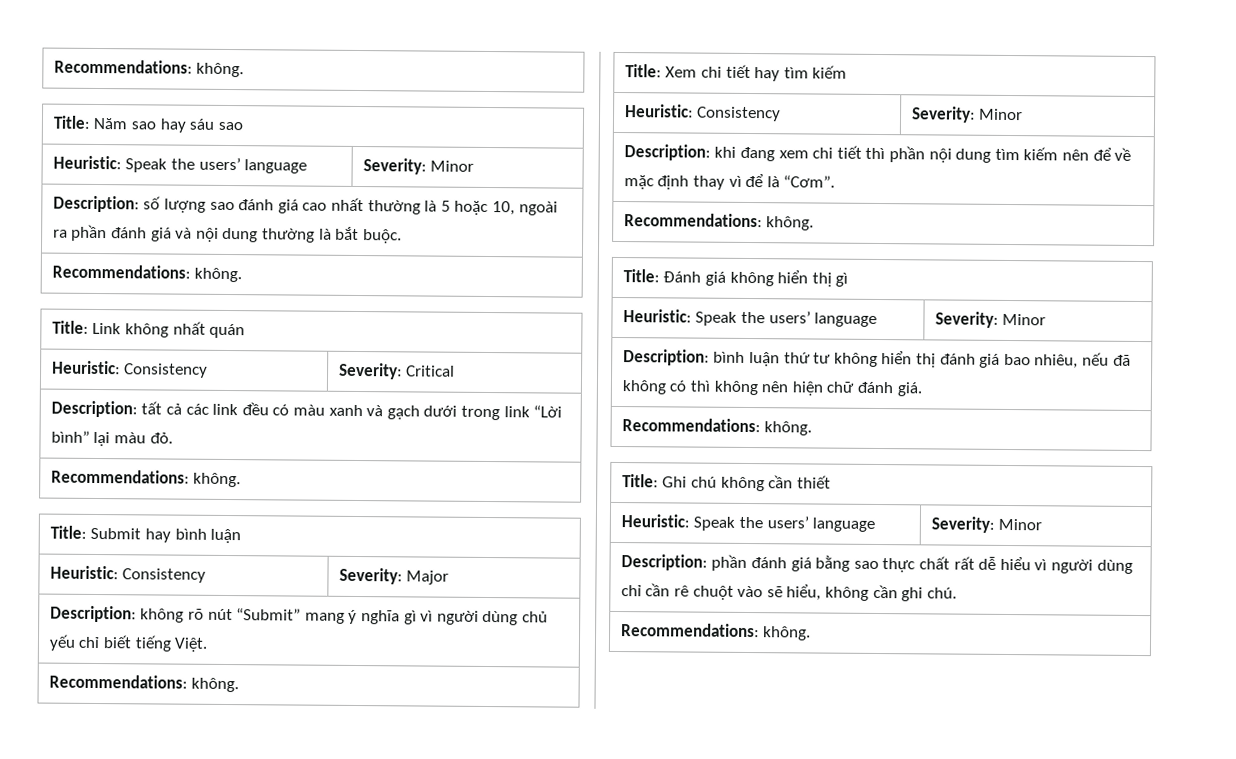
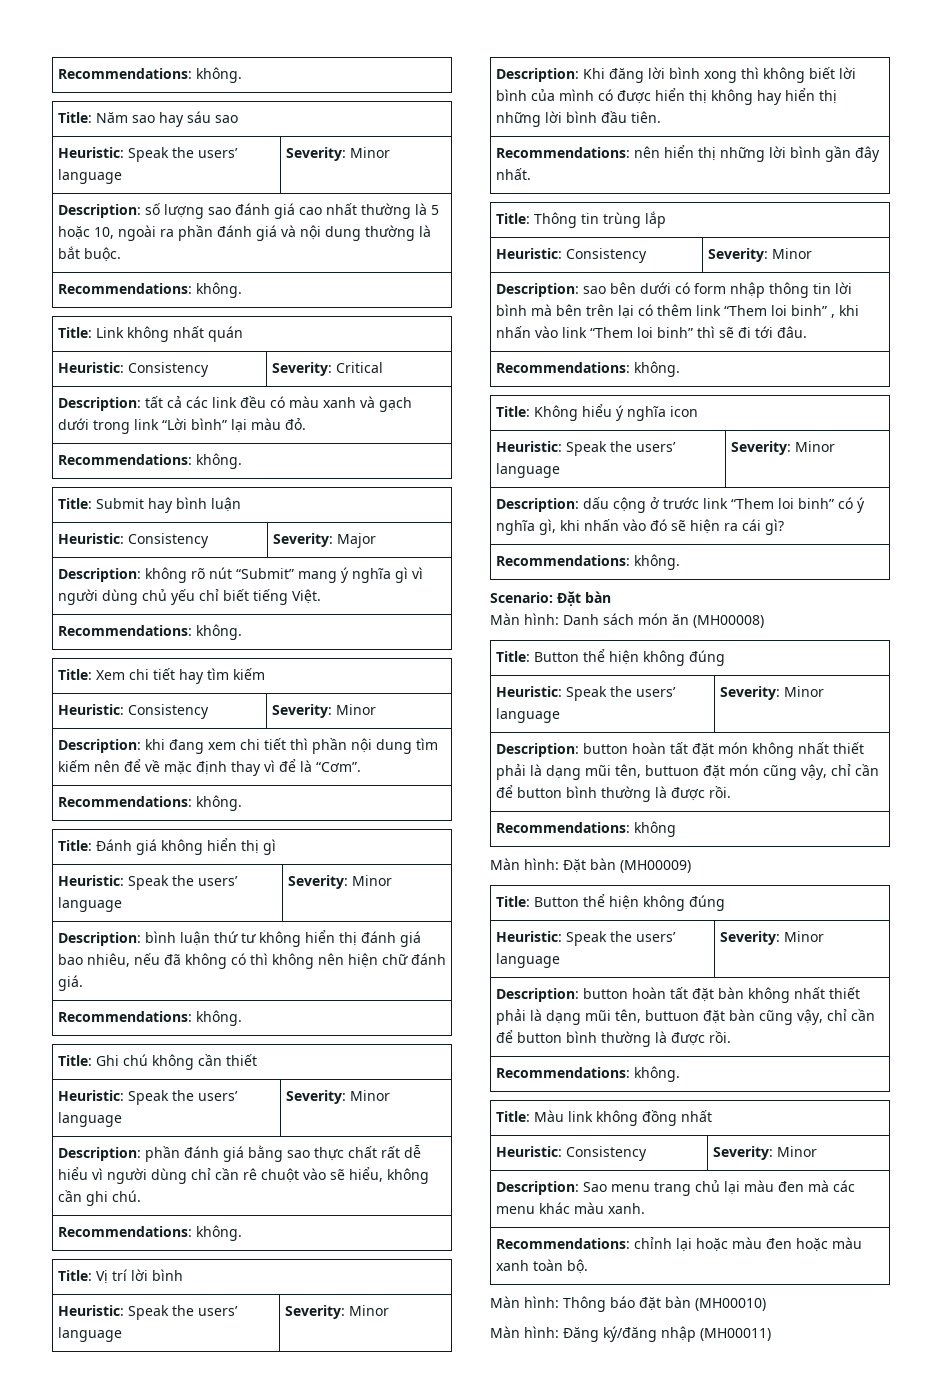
+ Title: Vị trí lời bình
+ Heuristic: Speak the users’ language | Severity: Minor
+ Description: Khi đăng lời bình xong thì không biết lời bình của mình có được hiển thị không hay hiển thị những lời bình đầu tiên.
+ Recommendations: nên hiển thị những lời bình gần đây nhất.
+ Title: Thông tin trùng lắp
+ Heuristic: Consistency | Severity: Minor
+ Description: sao bên dưới có form nhập thông tin lời bình mà bên trên lại có thêm link “Them loi binh” , khi nhấn vào link “Them loi binh” thì sẽ đi tới đâu.
+ Recommendations: không.
+ Title: Không hiểu ý nghĩa icon
+ Heuristic: Speak the users’ language | Severity: Minor
+ Description: dấu cộng ở trước link “Them loi binh” có ý nghĩa gì, khi nhấn vào đó sẽ hiện ra cái gì?
+ Recommendations: không.
+ Scenario: Đặt bàn
+ Màn hình: Danh sách món ăn (MH00008)
+ Title: Button thể hiện không đúng
+ Heuristic: Speak the users’ language | Severity: Minor
+ Description: button hoàn tất đặt món không nhất thiết phải là dạng mũi tên, buttuon đặt món cũng vậy, chỉ cần để button bình thường là được rồi.
+ Recommendations: không
+ Màn hình: Đặt bàn (MH00009)
+ Title: Button thể hiện không đúng
+ Heuristic: Speak the users’ language | Severity: Minor
+ Description: button hoàn tất đặt bàn không nhất thiết phải là dạng mũi tên, buttuon đặt bàn cũng vậy, chỉ cần để button bình thường là được rồi.
+ Recommendations: không.
+ Title: Màu link không đồng nhất
+ Heuristic: Consistency | Severity: Minor
+ Description: Sao menu trang chủ lại màu đen mà các menu khác màu xanh.
+ Recommendations: chỉnh lại hoặc màu đen hoặc màu xanh toàn bộ.
+ Màn hình: Thông báo đặt bàn (MH00010)
+ Màn hình: Đăng ký/đăng nhập (MH00011)

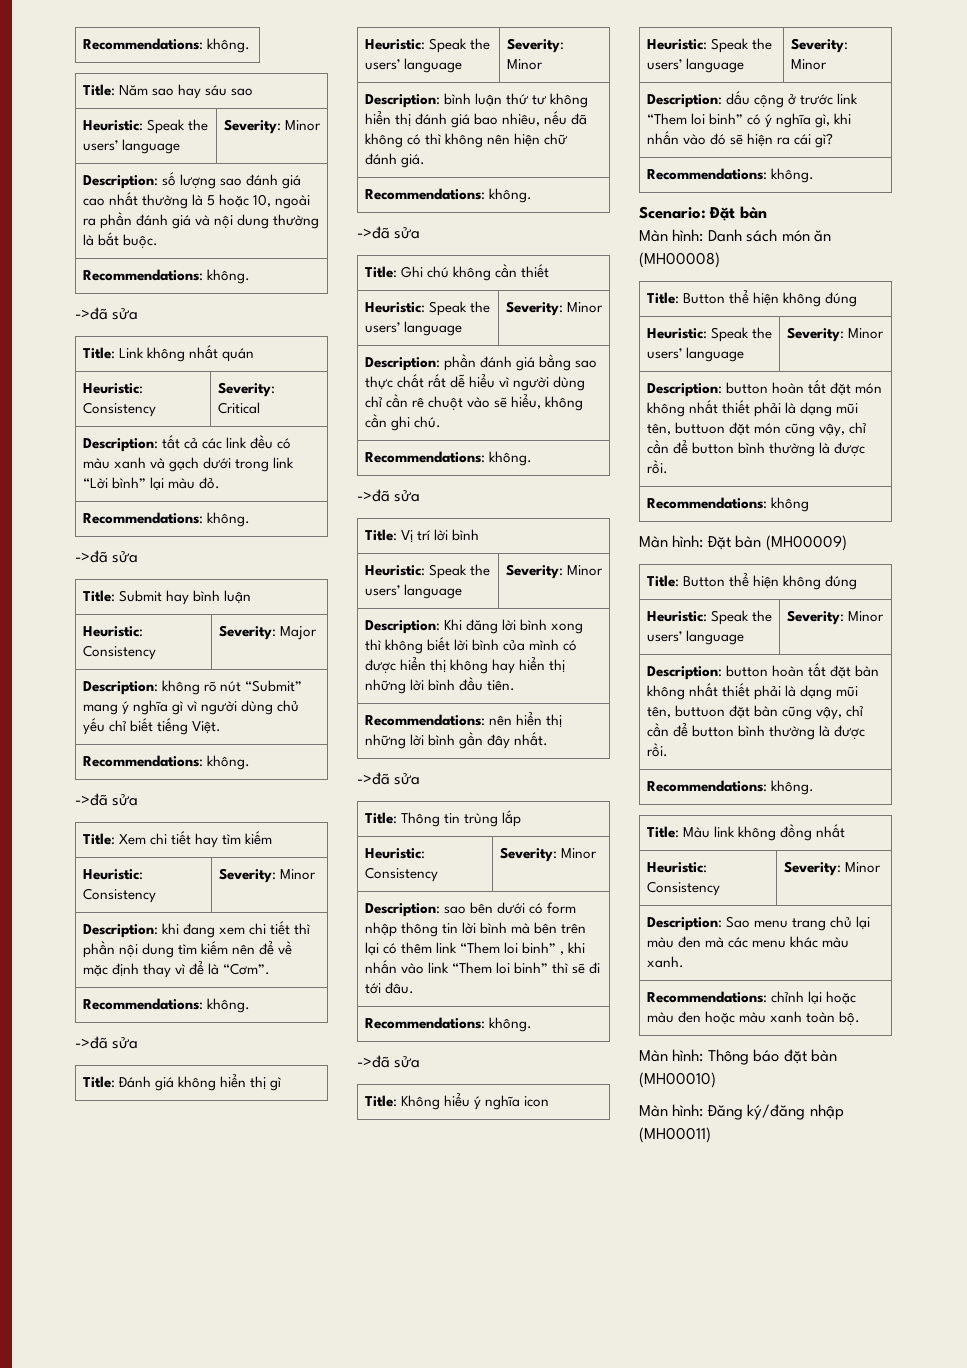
  Description: số lượng sao đánh giá cao nhất thường là 5 hoặc 10, ngoài ra phần đánh giá và nội dung thường là bắt buộc.
  Recommendations: không.
+ ->đã sửa
  Description: tất cả các link đều có màu xanh và gạch dưới trong link “Lời bình” lại màu đỏ.
  Recommendations: không.
+ ->đã sửa
  Description: không rõ nút “Submit” mang ý nghĩa gì vì người dùng chủ yếu chỉ biết tiếng Việt.
  Recommendations: không.
+ ->đã sửa
  Description: khi đang xem chi tiết thì phần nội dung tìm kiếm nên để về mặc định thay vì để là “Cơm”.
  Recommendations: không.
+ ->đã sửa
  Description: bình luận thứ tư không hiển thị đánh giá bao nhiêu, nếu đã không có thì không nên hiện chữ đánh giá.
  Recommendations: không.
+ ->đã sửa
  Description: phần đánh giá bằng sao thực chất rất dễ hiểu vì người dùng chỉ cần rê chuột vào sẽ hiểu, không cần ghi chú.
  Recommendations: không.
+ ->đã sửa
  Recommendations: nên hiển thị những lời bình gần đây nhất.
+ ->đã sửa
  Description: sao bên dưới có form nhập thông tin lời bình mà bên trên lại có thêm link “Them loi binh” , khi nhấn vào link “Them loi binh” thì sẽ đi tới đâu.
  Recommendations: không.
+ ->đã sửa

